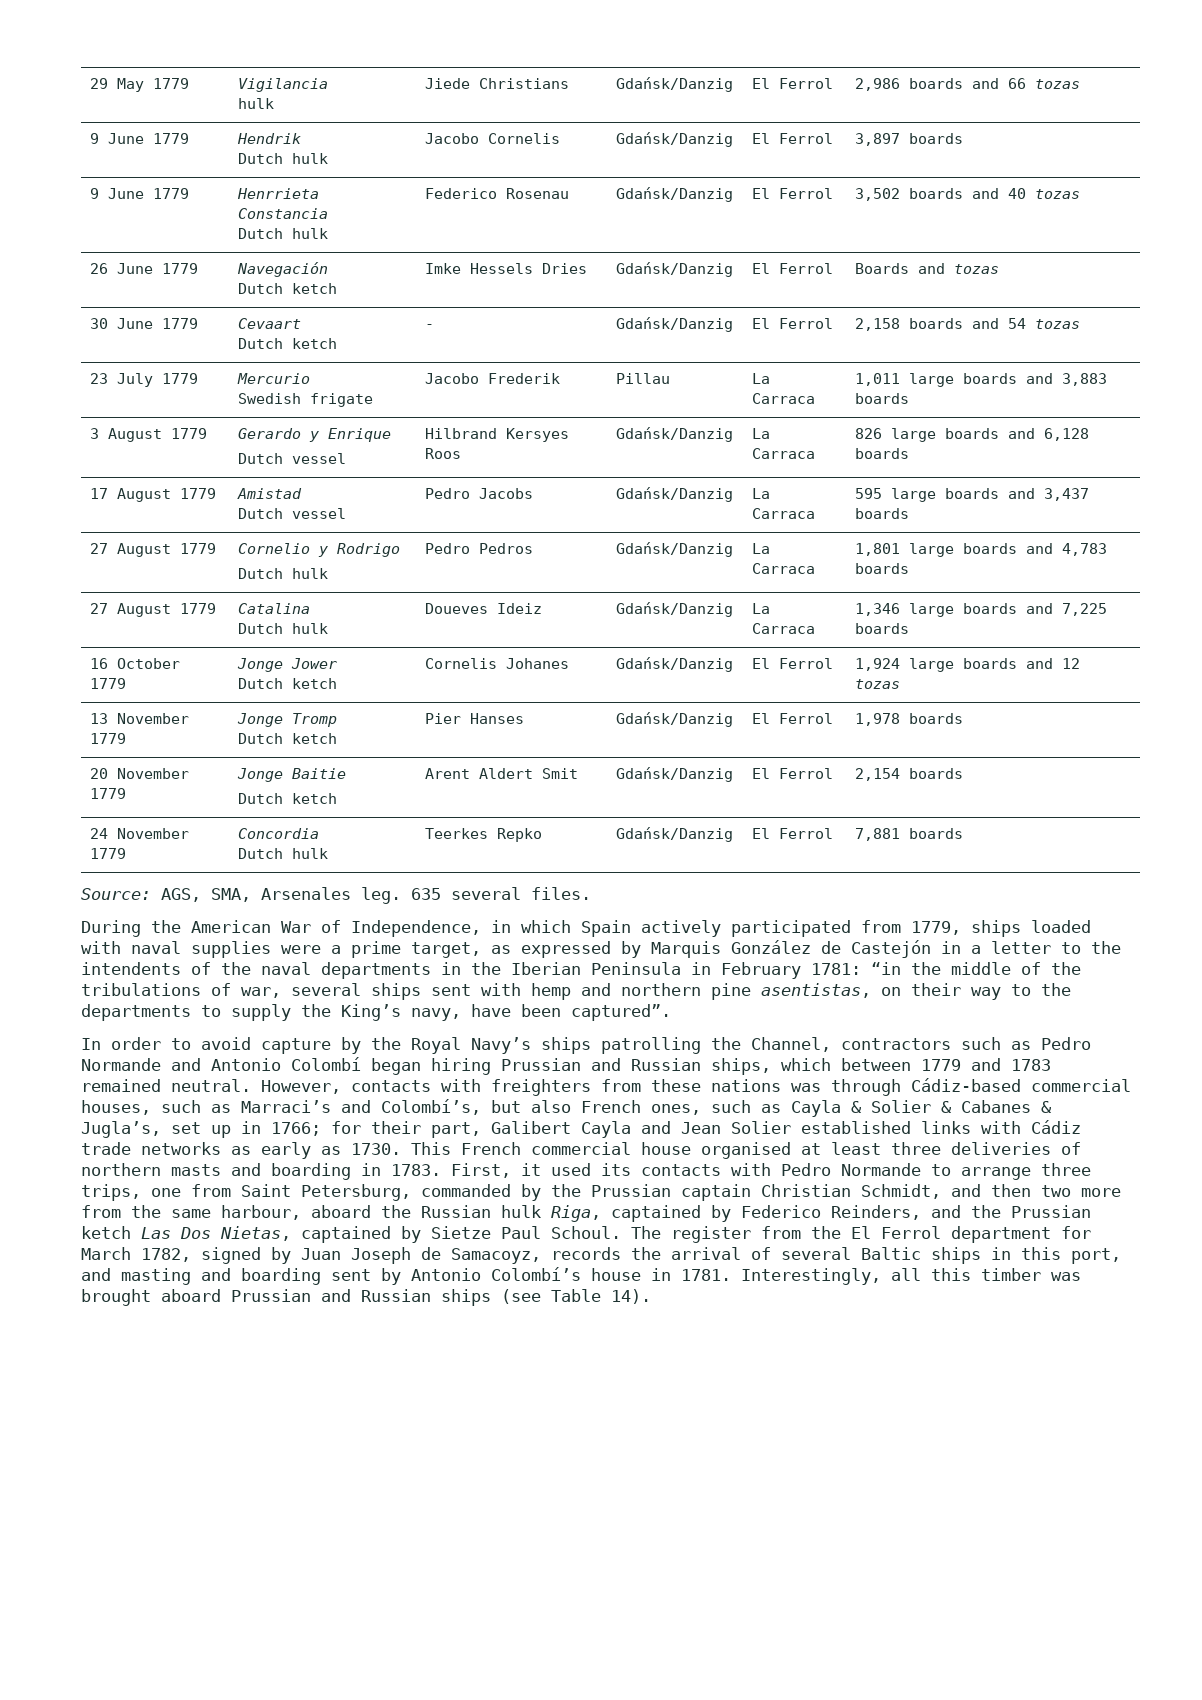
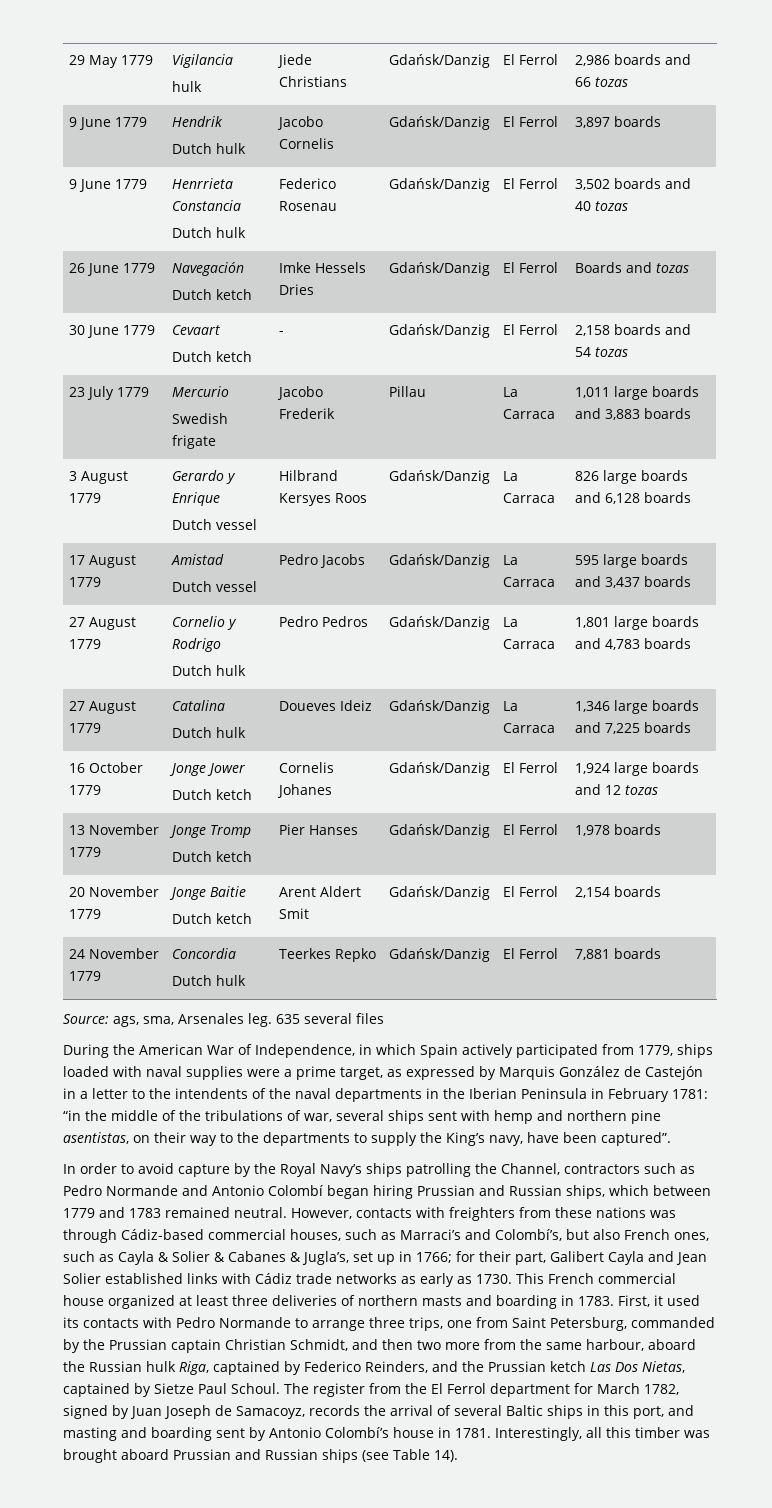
- Source: AGS, SMA, Arsenales leg.
+ Source: ags, sma, Arsenales leg.
- 635 several files.
+ 635 several files
- This French commercial house organised at least three deliveries of northern masts and boarding in 1783.
+ This French commercial house organized at least three deliveries of northern masts and boarding in 1783.

